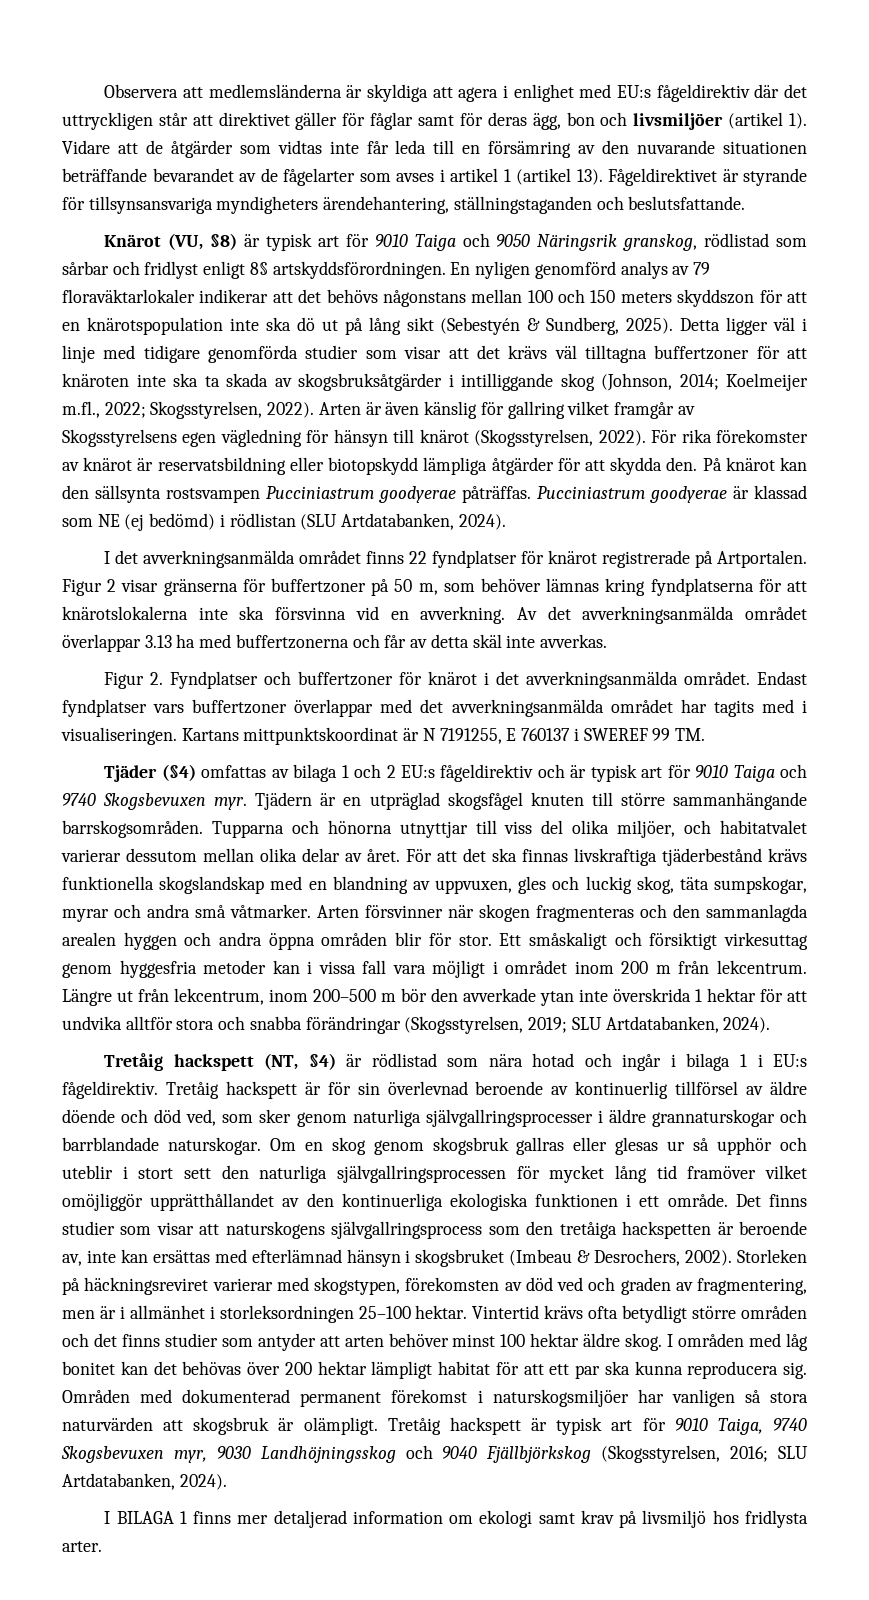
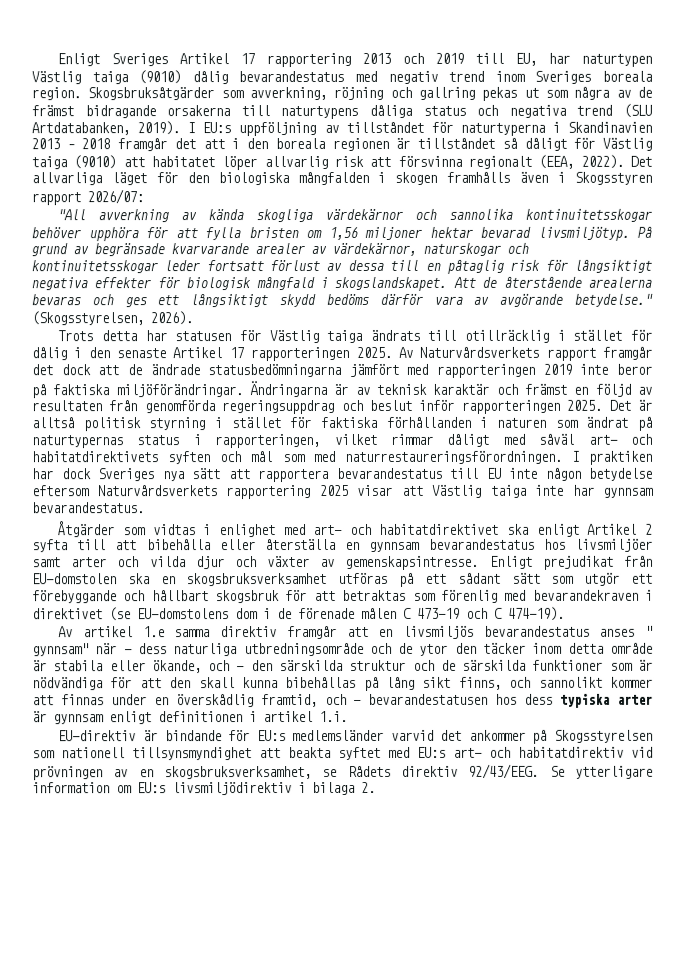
- Observera att medlemsländerna är skyldiga att agera i enlighet med EU:s fågeldirektiv där det uttryckligen står att direktivet gäller för fåglar samt för deras ägg, bon och livsmiljöer (artikel 1). Vidare att de åtgärder som vidtas inte får leda till en försämring av den nuvarande situationen beträffande bevarandet av de fågelarter som avses i artikel 1 (artikel 13). Fågeldirektivet är styrande för tillsynsansvariga myndigheters ärendehantering, ställningstaganden och beslutsfattande.
- Knärot (VU, §8) är typisk art för 9010 Taiga och 9050 Näringsrik granskog, rödlistad som sårbar och fridlyst enligt 8§ artskyddsförordningen. En nyligen genomförd analys av 79 floraväktarlokaler indikerar att det behövs någonstans mellan 100 och 150 meters skyddszon för att en knärotspopulation inte ska dö ut på lång sikt (Sebestyén & Sundberg, 2025). Detta ligger väl i linje med tidigare genomförda studier som visar att det krävs väl tilltagna buffertzoner för att knäroten inte ska ta skada av skogsbruksåtgärder i intilliggande skog (Johnson, 2014; Koelmeijer m.fl., 2022; Skogsstyrelsen, 2022). Arten är även känslig för gallring vilket framgår av Skogsstyrelsens egen vägledning för hänsyn till knärot (Skogsstyrelsen, 2022). För rika förekomster av knärot är reservatsbildning eller biotopskydd lämpliga åtgärder för att skydda den. På knärot kan den sällsynta rostsvampen Pucciniastrum goodyerae påträffas. Pucciniastrum goodyerae är klassad som NE (ej bedömd) i rödlistan (SLU Artdatabanken, 2024).
- I det avverkningsanmälda området finns 22 fyndplatser för knärot registrerade på Artportalen. Figur 2 visar gränserna för buffertzoner på 50 m, som behöver lämnas kring fyndplatserna för att knärotslokalerna inte ska försvinna vid en avverkning. Av det avverkningsanmälda området överlappar 3.13 ha med buffertzonerna och får av detta skäl inte avverkas.
- Figur 2. Fyndplatser och buffertzoner för knärot i det avverkningsanmälda området. Endast fyndplatser vars buffertzoner överlappar med det avverkningsanmälda området har tagits med i visualiseringen. Kartans mittpunktskoordinat är N 7191255, E 760137 i SWEREF 99 TM.
- Tjäder (§4) omfattas av bilaga 1 och 2 EU:s fågeldirektiv och är typisk art för 9010 Taiga och 9740 Skogsbevuxen myr. Tjädern är en utpräglad skogsfågel knuten till större sammanhängande barrskogsområden. Tupparna och hönorna utnyttjar till viss del olika miljöer, och habitatvalet varierar dessutom mellan olika delar av året. För att det ska finnas livskraftiga tjäderbestånd krävs funktionella skogslandskap med en blandning av uppvuxen, gles och luckig skog, täta sumpskogar, myrar och andra små våtmarker. Arten försvinner när skogen fragmenteras och den sammanlagda arealen hyggen och andra öppna områden blir för stor. Ett småskaligt och försiktigt virkesuttag genom hyggesfria metoder kan i vissa fall vara möjligt i området inom 200 m från lekcentrum. Längre ut från lekcentrum, inom 200–500 m bör den avverkade ytan inte överskrida 1 hektar för att undvika alltför stora och snabba förändringar (Skogsstyrelsen, 2019; SLU Artdatabanken, 2024).
- Tretåig hackspett (NT, §4) är rödlistad som nära hotad och ingår i bilaga 1 i EU:s fågeldirektiv. Tretåig hackspett är för sin överlevnad beroende av kontinuerlig tillförsel av äldre döende och död ved, som sker genom naturliga självgallringsprocesser i äldre grannaturskogar och barrblandade naturskogar. Om en skog genom skogsbruk gallras eller glesas ur så upphör och uteblir i stort sett den naturliga självgallringsprocessen för mycket lång tid framöver vilket omöjliggör upprätthållandet av den kontinuerliga ekologiska funktionen i ett område. Det finns studier som visar att naturskogens självgallringsprocess som den tretåiga hackspetten är beroende av, inte kan ersättas med efterlämnad hänsyn i skogsbruket (Imbeau & Desrochers, 2002). Storleken på häckningsreviret varierar med skogstypen, förekomsten av död ved och graden av fragmentering, men är i allmänhet i storleksordningen 25–100 hektar. Vintertid krävs ofta betydligt större områden och det finns studier som antyder att arten behöver minst 100 hektar äldre skog. I områden med låg bonitet kan det behövas över 200 hektar lämpligt habitat för att ett par ska kunna reproducera sig. Områden med dokumenterad permanent förekomst i naturskogsmiljöer har vanligen så stora naturvärden att skogsbruk är olämpligt. Tretåig hackspett är typisk art för 9010 Taiga, 9740 Skogsbevuxen myr, 9030 Landhöjningsskog och 9040 Fjällbjörkskog (Skogsstyrelsen, 2016; SLU Artdatabanken, 2024).
- I BILAGA 1 finns mer detaljerad information om ekologi samt krav på livsmiljö hos fridlysta arter.
+ Enligt Sveriges Artikel 17 rapportering 2013 och 2019 till EU, har naturtypen Västlig taiga (9010) dålig bevarandestatus med negativ trend inom Sveriges boreala region. Skogsbruksåtgärder som avverkning, röjning och gallring pekas ut som några av de främst bidragande orsakerna till naturtypens dåliga status och negativa trend (SLU Artdatabanken, 2019). I EU:s uppföljning av tillståndet för naturtyperna i Skandinavien 2013 – 2018 framgår det att i den boreala regionen är tillståndet så dåligt för Västlig taiga (9010) att habitatet löper allvarlig risk att försvinna regionalt (EEA, 2022). Det allvarliga läget för den biologiska mångfalden i skogen framhålls även i Skogsstyren rapport 2026/07:
+ "All avverkning av kända skogliga värdekärnor och sannolika kontinuitetsskogar behöver upphöra för att fylla bristen om 1,56 miljoner hektar bevarad livsmiljötyp. På grund av begränsade kvarvarande arealer av värdekärnor, naturskogar och kontinuitetsskogar leder fortsatt förlust av dessa till en påtaglig risk för långsiktigt negativa effekter för biologisk mångfald i skogslandskapet. Att de återstående arealerna bevaras och ges ett långsiktigt skydd bedöms därför vara av avgörande betydelse." (Skogsstyrelsen, 2026).
+ Trots detta har statusen för Västlig taiga ändrats till otillräcklig i stället för dålig i den senaste Artikel 17 rapporteringen 2025. Av Naturvårdsverkets rapport framgår det dock att de ändrade statusbedömningarna jämfört med rapporteringen 2019 inte beror på faktiska miljöförändringar. Ändringarna är av teknisk karaktär och främst en följd av resultaten från genomförda regeringsuppdrag och beslut inför rapporteringen 2025. Det är alltså politisk styrning i stället för faktiska förhållanden i naturen som ändrat på naturtypernas status i rapporteringen, vilket rimmar dåligt med såväl art- och habitatdirektivets syften och mål som med naturrestaureringsförordningen. I praktiken har dock Sveriges nya sätt att rapportera bevarandestatus till EU inte någon betydelse eftersom Naturvårdsverkets rapportering 2025 visar att Västlig taiga inte har gynnsam bevarandestatus.
+ Åtgärder som vidtas i enlighet med art- och habitatdirektivet ska enligt Artikel 2 syfta till att bibehålla eller återställa en gynnsam bevarandestatus hos livsmiljöer samt arter och vilda djur och växter av gemenskapsintresse. Enligt prejudikat från EU-domstolen ska en skogsbruksverksamhet utföras på ett sådant sätt som utgör ett förebyggande och hållbart skogsbruk för att betraktas som förenlig med bevarandekraven i direktivet (se EU-domstolens dom i de förenade målen C 473-19 och C 474-19).
+ Av artikel 1.e samma direktiv framgår att en livsmiljös bevarandestatus anses " gynnsam" när — dess naturliga utbredningsområde och de ytor den täcker inom detta område är stabila eller ökande, och — den särskilda struktur och de särskilda funktioner som är nödvändiga för att den skall kunna bibehållas på lång sikt finns, och sannolikt kommer att finnas under en överskådlig framtid, och — bevarandestatusen hos dess typiska arter är gynnsam enligt definitionen i artikel 1.i.
+ EU-direktiv är bindande för EU:s medlemsländer varvid det ankommer på Skogsstyrelsen som nationell tillsynsmyndighet att beakta syftet med EU:s art- och habitatdirektiv vid prövningen av en skogsbruksverksamhet, se Rådets direktiv 92/43/EEG. Se ytterligare information om EU:s livsmiljödirektiv i bilaga 2.

